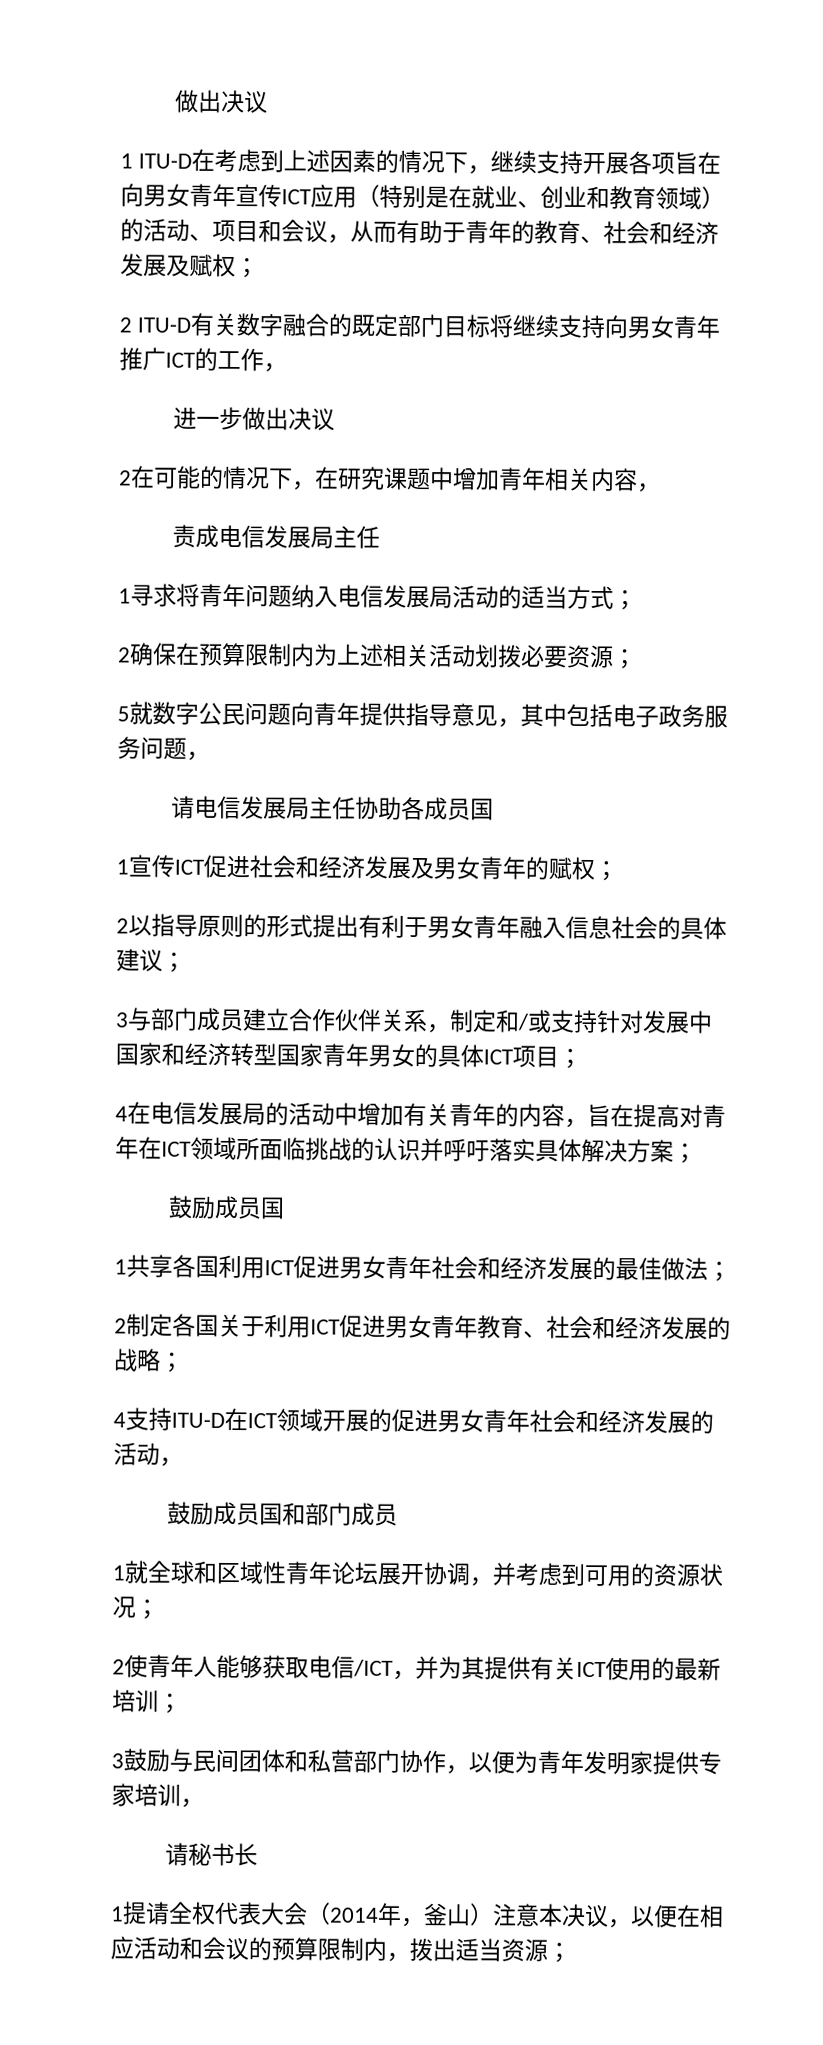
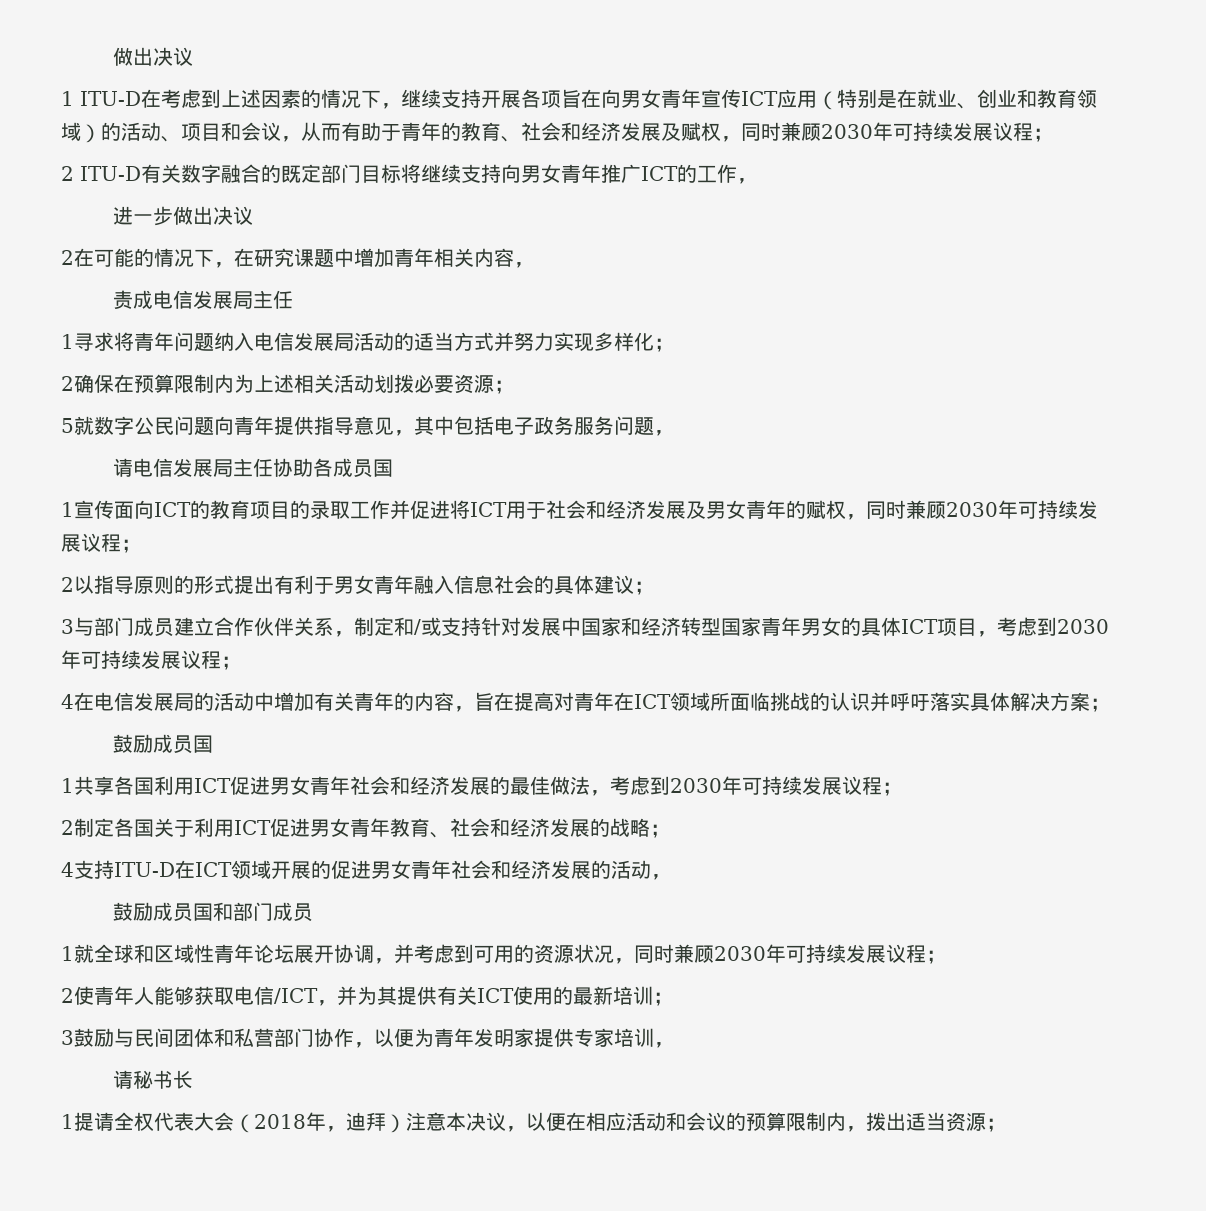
- 1 ITU-D在考虑到上述因素的情况下，继续支持开展各项旨在向男女青年宣传ICT应用（特别是在就业、创业和教育领域）的活动、项目和会议，从而有助于青年的教育、社会和经济发展及赋权；
+ 1 ITU-D在考虑到上述因素的情况下，继续支持开展各项旨在向男女青年宣传ICT应用（特别是在就业、创业和教育领域）的活动、项目和会议，从而有助于青年的教育、社会和经济发展及赋权，同时兼顾2030年可持续发展议程；
- 1寻求将青年问题纳入电信发展局活动的适当方式；
+ 1寻求将青年问题纳入电信发展局活动的适当方式并努力实现多样化；
- 1宣传ICT促进社会和经济发展及男女青年的赋权；
+ 1宣传面向ICT的教育项目的录取工作并促进将ICT用于社会和经济发展及男女青年的赋权，同时兼顾2030年可持续发展议程；
- 3与部门成员建立合作伙伴关系，制定和/或支持针对发展中国家和经济转型国家青年男女的具体ICT项目；
+ 3与部门成员建立合作伙伴关系，制定和/或支持针对发展中国家和经济转型国家青年男女的具体ICT项目，考虑到2030年可持续发展议程；
- 1共享各国利用ICT促进男女青年社会和经济发展的最佳做法；
+ 1共享各国利用ICT促进男女青年社会和经济发展的最佳做法，考虑到2030年可持续发展议程；
- 1就全球和区域性青年论坛展开协调，并考虑到可用的资源状况；
+ 1就全球和区域性青年论坛展开协调，并考虑到可用的资源状况，同时兼顾2030年可持续发展议程；
- 1提请全权代表大会（2014年，釜山）注意本决议，以便在相应活动和会议的预算限制内，拨出适当资源；
+ 1提请全权代表大会（2018年，迪拜）注意本决议，以便在相应活动和会议的预算限制内，拨出适当资源；

